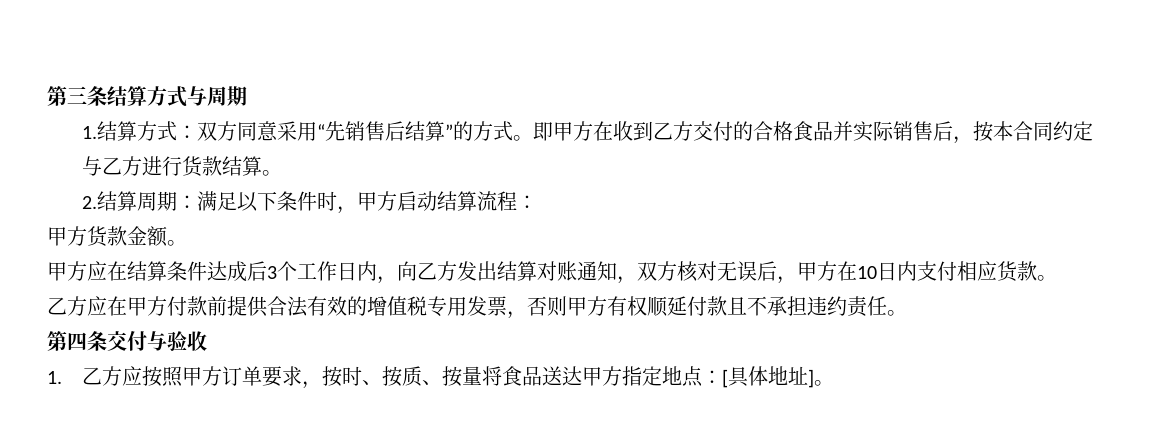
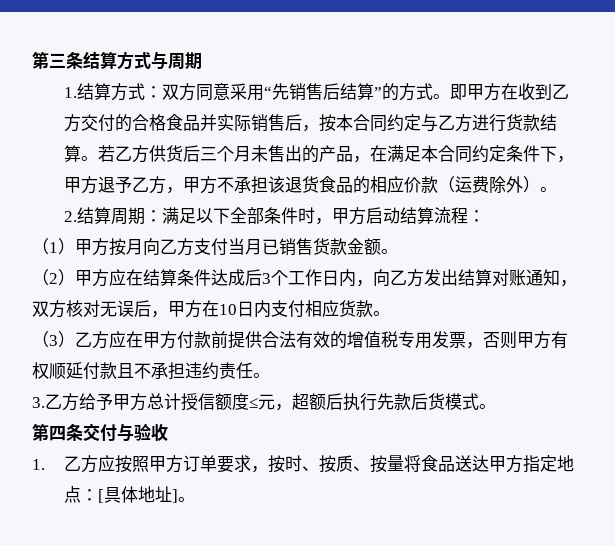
+ 若乙方供货后三个月未售出的产品，在满足本合同约定条件下，甲方退予乙方，甲方不承担该退货食品的相应价款（运费除外）。
- 2.结算周期：满足以下条件时，甲方启动结算流程：
+ 2.结算周期：满足以下全部条件时，甲方启动结算流程：
- 甲方货款金额。
+ （1）甲方按月向乙方支付当月已销售货款金额。
- 甲方应在结算条件达成后3个工作日内，向乙方发出结算对账通知，双方核对无误后，甲方在10日内支付相应货款。
+ （2）甲方应在结算条件达成后3个工作日内，向乙方发出结算对账通知，双方核对无误后，甲方在10日内支付相应货款。
- 乙方应在甲方付款前提供合法有效的增值税专用发票，否则甲方有权顺延付款且不承担违约责任。
+ （3）乙方应在甲方付款前提供合法有效的增值税专用发票，否则甲方有权顺延付款且不承担违约责任。
+ 3.乙方给予甲方总计授信额度≤元，超额后执行先款后货模式。

